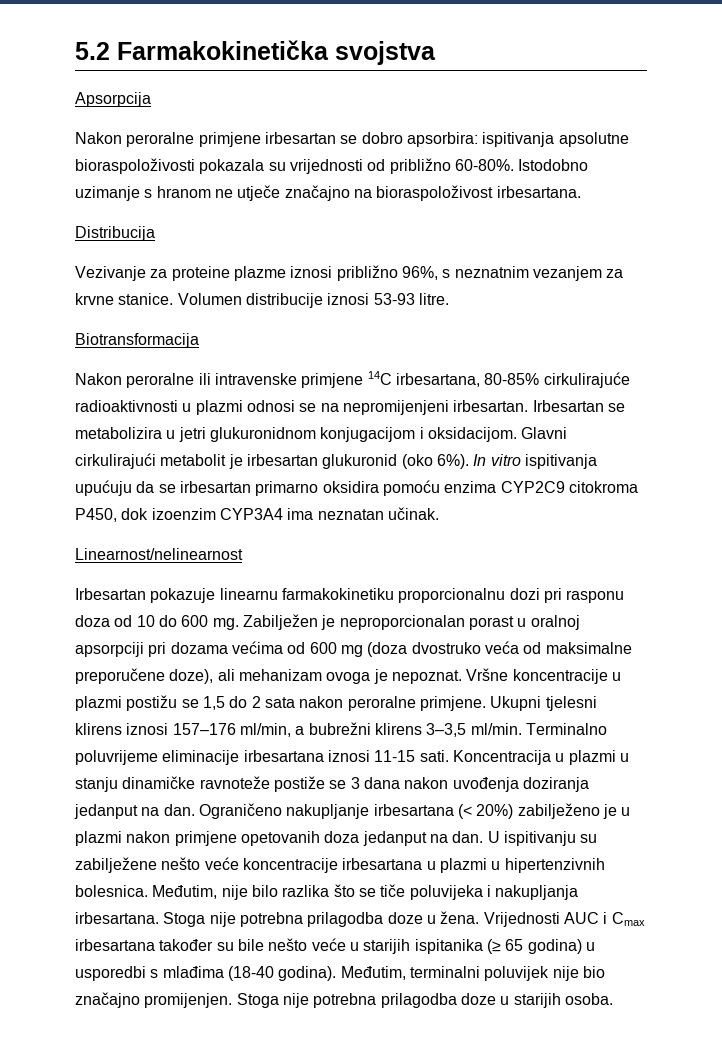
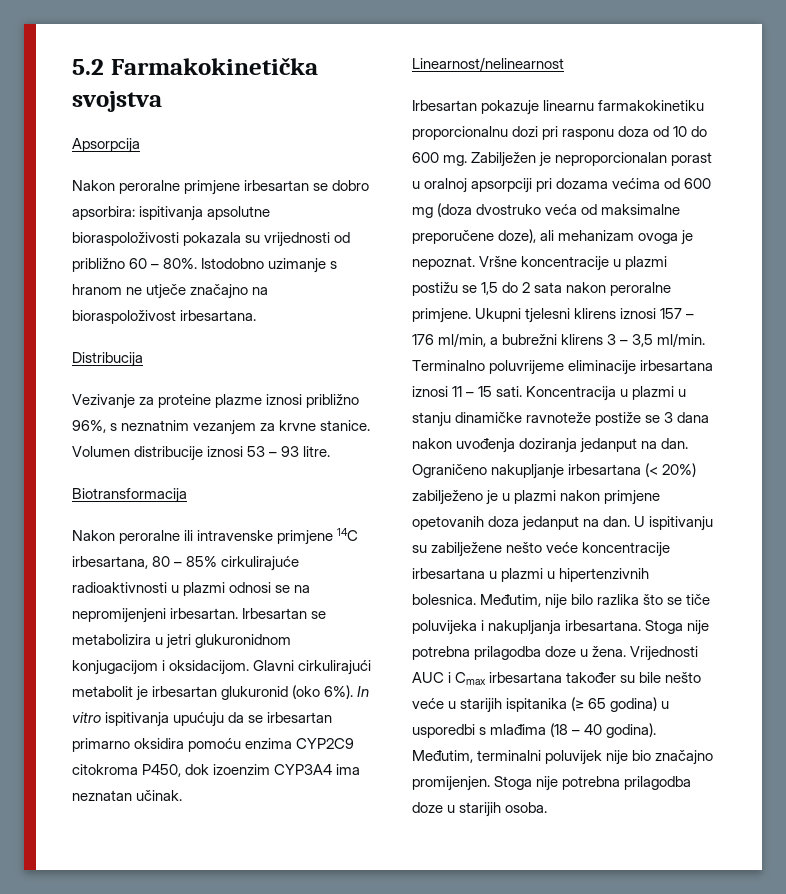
- Nakon peroralne primjene irbesartan se dobro apsorbira: ispitivanja apsolutne bioraspoloživosti pokazala su vrijednosti od približno 60-80%.
+ Nakon peroralne primjene irbesartan se dobro apsorbira: ispitivanja apsolutne bioraspoloživosti pokazala su vrijednosti od približno 60 – 80%.
- Volumen distribucije iznosi 53-93 litre.
+ Volumen distribucije iznosi 53 – 93 litre.
- Nakon peroralne ili intravenske primjene 14C irbesartana, 80-85% cirkulirajuće radioaktivnosti u plazmi odnosi se na nepromijenjeni irbesartan.
+ Nakon peroralne ili intravenske primjene 14C irbesartana, 80 – 85% cirkulirajuće radioaktivnosti u plazmi odnosi se na nepromijenjeni irbesartan.
- Ukupni tjelesni klirens iznosi 157–176 ml/min, a bubrežni klirens 3–3,5 ml/min.
+ Ukupni tjelesni klirens iznosi 157 – 176 ml/min, a bubrežni klirens 3 – 3,5 ml/min.
- Terminalno poluvrijeme eliminacije irbesartana iznosi 11-15 sati.
+ Terminalno poluvrijeme eliminacije irbesartana iznosi 11 – 15 sati.
- Vrijednosti AUC i Cmax irbesartana također su bile nešto veće u starijih ispitanika (≥ 65 godina) u usporedbi s mlađima (18-40 godina).
+ Vrijednosti AUC i Cmax irbesartana također su bile nešto veće u starijih ispitanika (≥ 65 godina) u usporedbi s mlađima (18 – 40 godina).

